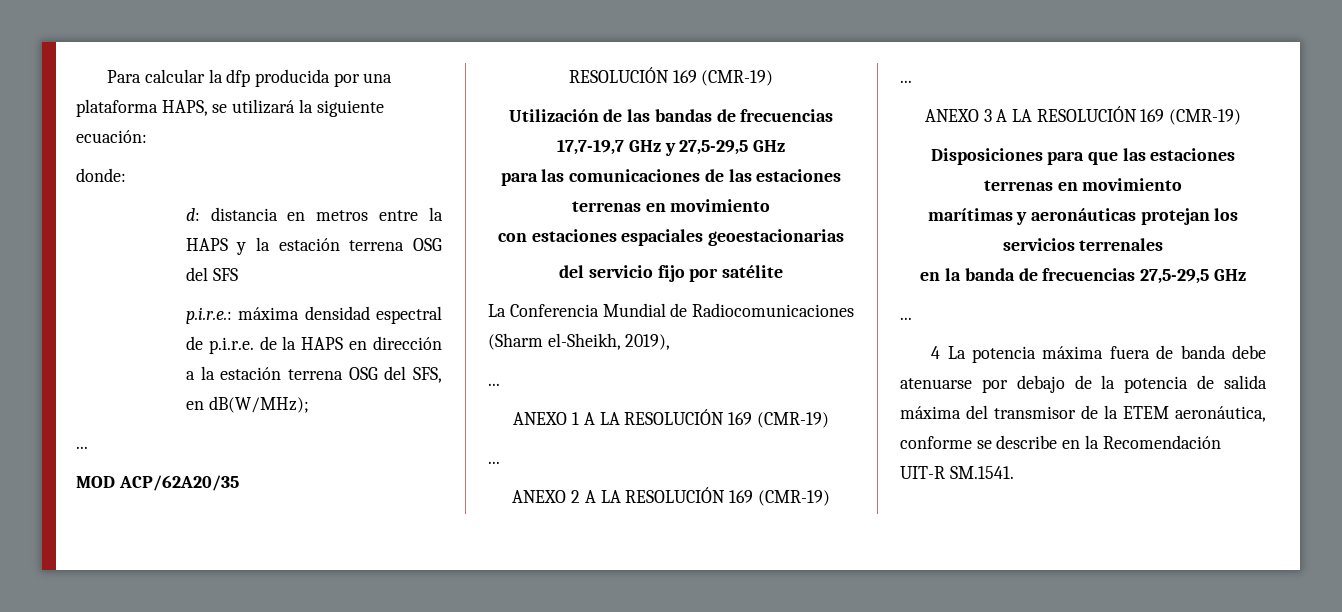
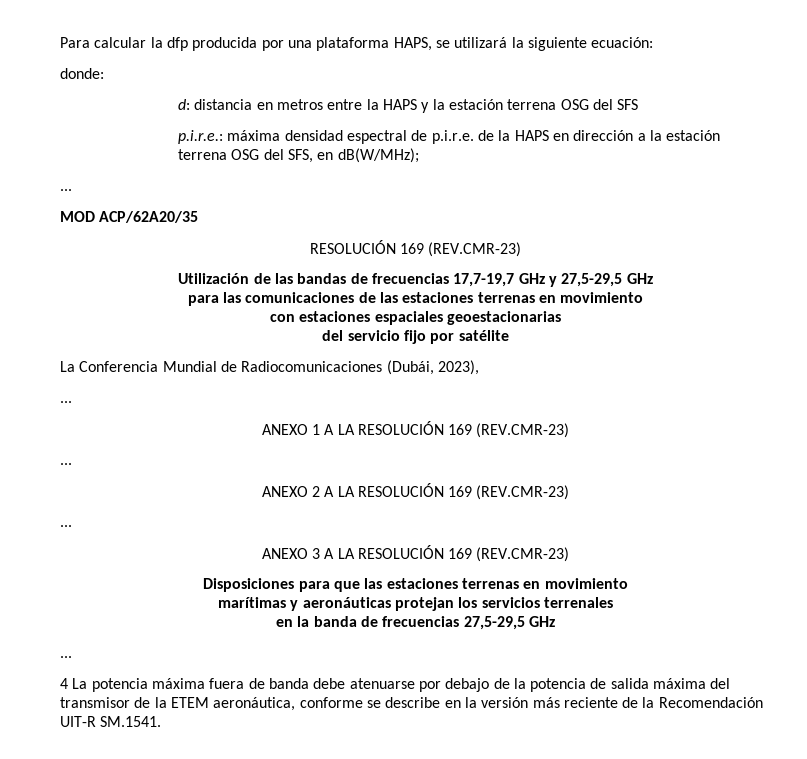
  MOD ACP/62A20/35
- RESOLUCIÓN 169 (CMR-19)
+ RESOLUCIÓN 169 (REV.CMR-23)
- La Conferencia Mundial de Radiocomunicaciones (Sharm el-Sheikh, 2019),
+ La Conferencia Mundial de Radiocomunicaciones (Dubái, 2023),
- ANEXO 1 A LA RESOLUCIÓN 169 (CMR-19)
+ ANEXO 1 A LA RESOLUCIÓN 169 (REV.CMR-23)
- ANEXO 2 A LA RESOLUCIÓN 169 (CMR-19)
+ ANEXO 2 A LA RESOLUCIÓN 169 (REV.CMR-23)
- ANEXO 3 A LA RESOLUCIÓN 169 (CMR-19)
+ ANEXO 3 A LA RESOLUCIÓN 169 (REV.CMR-23)
- 4 La potencia máxima fuera de banda debe atenuarse por debajo de la potencia de salida máxima del transmisor de la ETEM aeronáutica, conforme se describe en la Recomendación UIT-R SM.1541.
+ 4 La potencia máxima fuera de banda debe atenuarse por debajo de la potencia de salida máxima del transmisor de la ETEM aeronáutica, conforme se describe en la versión más reciente de la Recomendación UIT-R SM.1541.

